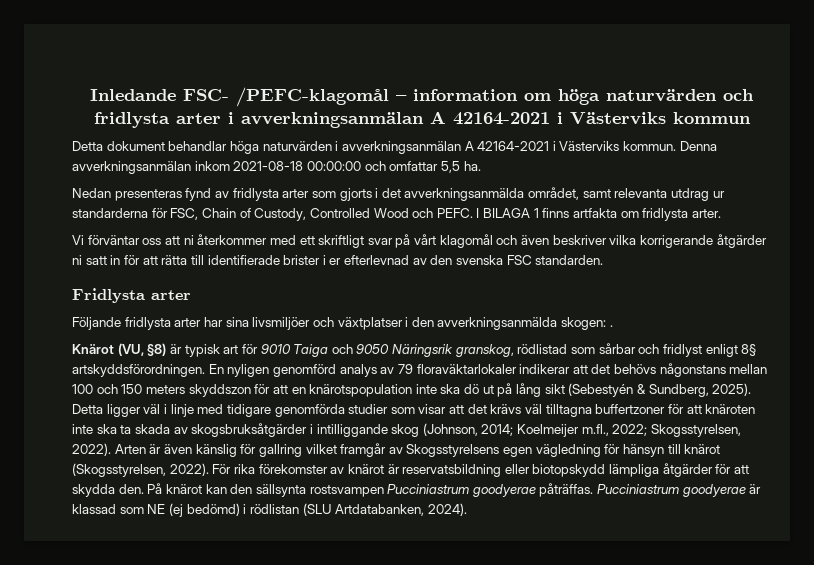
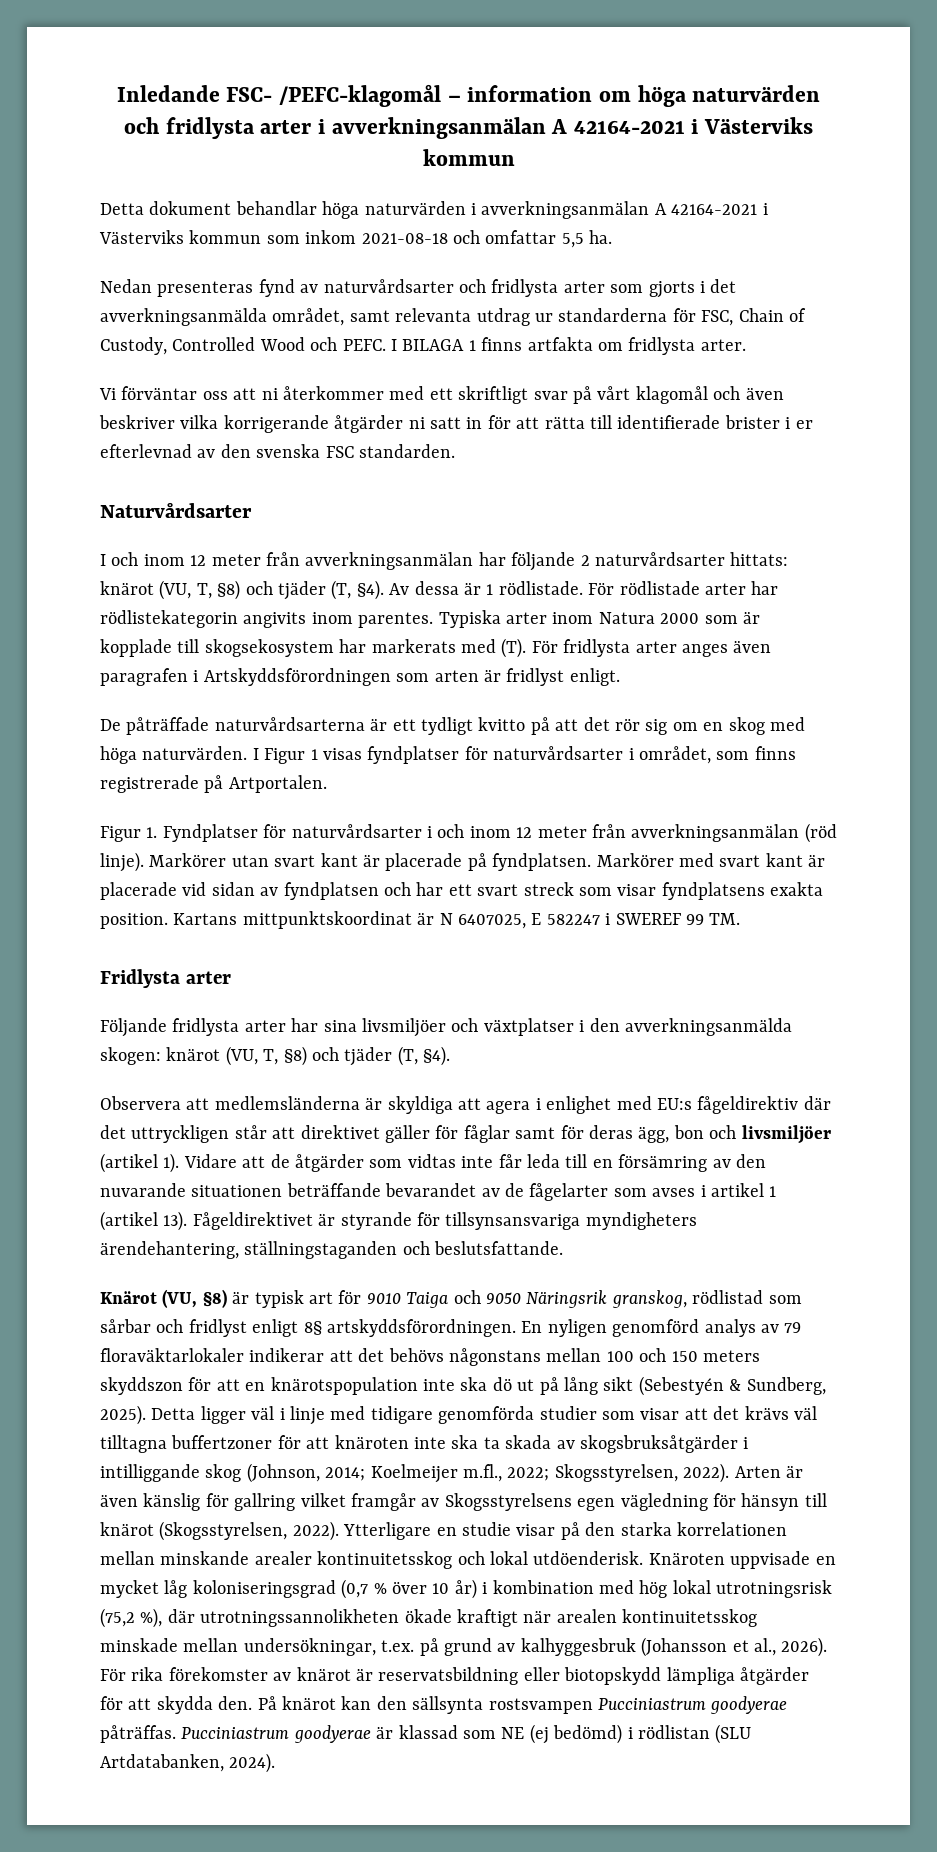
- Detta dokument behandlar höga naturvärden i avverkningsanmälan A 42164-2021 i Västerviks kommun. Denna avverkningsanmälan inkom 2021-08-18 00:00:00 och omfattar 5,5 ha.
+ Detta dokument behandlar höga naturvärden i avverkningsanmälan A 42164-2021 i Västerviks kommun som inkom 2021-08-18 och omfattar 5,5 ha.
- Nedan presenteras fynd av fridlysta arter som gjorts i det avverkningsanmälda området, samt relevanta utdrag ur standarderna för FSC, Chain of Custody, Controlled Wood och PEFC.
+ Nedan presenteras fynd av naturvårdsarter och fridlysta arter som gjorts i det avverkningsanmälda området, samt relevanta utdrag ur standarderna för FSC, Chain of Custody, Controlled Wood och PEFC.
+ Naturvårdsarter
+ I och inom 12 meter från avverkningsanmälan har följande 2 naturvårdsarter hittats: knärot (VU, T, §8) och tjäder (T, §4). Av dessa är 1 rödlistade. För rödlistade arter har rödlistekategorin angivits inom parentes. Typiska arter inom Natura 2000 som är kopplade till skogsekosystem har markerats med (T). För fridlysta arter anges även paragrafen i Artskyddsförordningen som arten är fridlyst enligt.
+ De påträffade naturvårdsarterna är ett tydligt kvitto på att det rör sig om en skog med höga naturvärden. I Figur 1 visas fyndplatser för naturvårdsarter i området, som finns registrerade på Artportalen.
+ Figur 1. Fyndplatser för naturvårdsarter i och inom 12 meter från avverkningsanmälan (röd linje). Markörer utan svart kant är placerade på fyndplatsen. Markörer med svart kant är placerade vid sidan av fyndplatsen och har ett svart streck som visar fyndplatsens exakta position. Kartans mittpunktskoordinat är N 6407025, E 582247 i SWEREF 99 TM.
- Följande fridlysta arter har sina livsmiljöer och växtplatser i den avverkningsanmälda skogen: .
+ Följande fridlysta arter har sina livsmiljöer och växtplatser i den avverkningsanmälda skogen: knärot (VU, T, §8) och tjäder (T, §4).
+ Observera att medlemsländerna är skyldiga att agera i enlighet med EU:s fågeldirektiv där det uttryckligen står att direktivet gäller för fåglar samt för deras ägg, bon och livsmiljöer (artikel 1). Vidare att de åtgärder som vidtas inte får leda till en försämring av den nuvarande situationen beträffande bevarandet av de fågelarter som avses i artikel 1 (artikel 13). Fågeldirektivet är styrande för tillsynsansvariga myndigheters ärendehantering, ställningstaganden och beslutsfattande.
+ Ytterligare en studie visar på den starka korrelationen mellan minskande arealer kontinuitetsskog och lokal utdöenderisk. Knäroten uppvisade en mycket låg koloniseringsgrad (0,7 % över 10 år) i kombination med hög lokal utrotningsrisk (75,2 %), där utrotningssannolikheten ökade kraftigt när arealen kontinuitetsskog minskade mellan undersökningar, t.ex. på grund av kalhyggesbruk (Johansson et al., 2026).

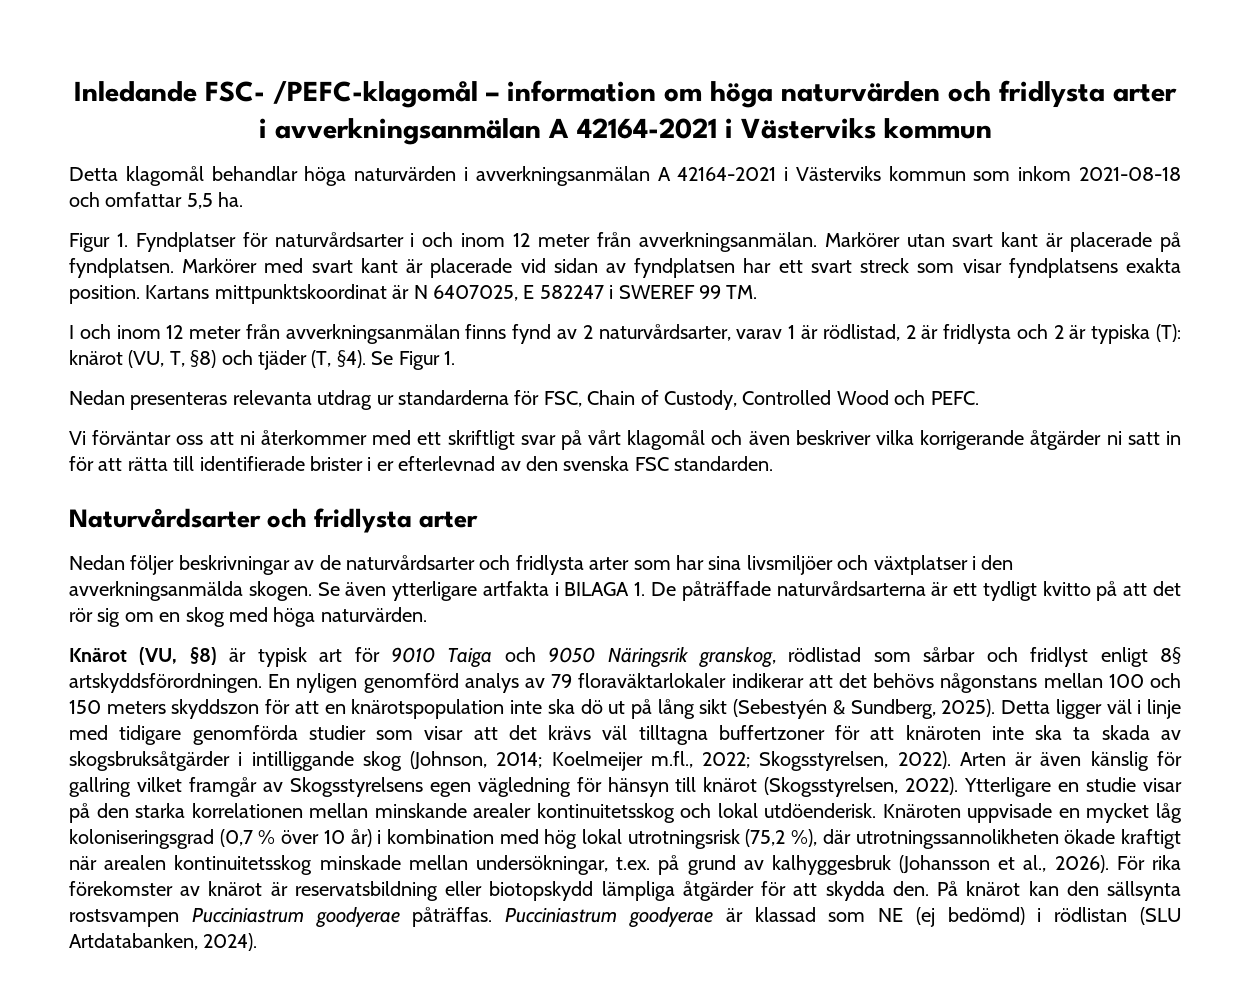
- Detta dokument behandlar höga naturvärden i avverkningsanmälan A 42164-2021 i Västerviks kommun som inkom 2021-08-18 och omfattar 5,5 ha.
+ Detta klagomål behandlar höga naturvärden i avverkningsanmälan A 42164-2021 i Västerviks kommun som inkom 2021-08-18 och omfattar 5,5 ha.
- Nedan presenteras fynd av naturvårdsarter och fridlysta arter som gjorts i det avverkningsanmälda området, samt relevanta utdrag ur standarderna för FSC, Chain of Custody, Controlled Wood och PEFC. I BILAGA 1 finns artfakta om fridlysta arter.
+ Figur 1. Fyndplatser för naturvårdsarter i och inom 12 meter från avverkningsanmälan. Markörer utan svart kant är placerade på fyndplatsen. Markörer med svart kant är placerade vid sidan av fyndplatsen har ett svart streck som visar fyndplatsens exakta position. Kartans mittpunktskoordinat är N 6407025, E 582247 i SWEREF 99 TM.
+ I och inom 12 meter från avverkningsanmälan finns fynd av 2 naturvårdsarter, varav 1 är rödlistad, 2 är fridlysta och 2 är typiska (T): knärot (VU, T, §8) och tjäder (T, §4). Se Figur 1.
+ Nedan presenteras relevanta utdrag ur standarderna för FSC, Chain of Custody, Controlled Wood och PEFC.
- Naturvårdsarter
- I och inom 12 meter från avverkningsanmälan har följande 2 naturvårdsarter hittats: knärot (VU, T, §8) och tjäder (T, §4). Av dessa är 1 rödlistade. För rödlistade arter har rödlistekategorin angivits inom parentes. Typiska arter inom Natura 2000 som är kopplade till skogsekosystem har markerats med (T). För fridlysta arter anges även paragrafen i Artskyddsförordningen som arten är fridlyst enligt.
- De påträffade naturvårdsarterna är ett tydligt kvitto på att det rör sig om en skog med höga naturvärden. I Figur 1 visas fyndplatser för naturvårdsarter i området, som finns registrerade på Artportalen.
- Figur 1. Fyndplatser för naturvårdsarter i och inom 12 meter från avverkningsanmälan (röd linje). Markörer utan svart kant är placerade på fyndplatsen. Markörer med svart kant är placerade vid sidan av fyndplatsen och har ett svart streck som visar fyndplatsens exakta position. Kartans mittpunktskoordinat är N 6407025, E 582247 i SWEREF 99 TM.
- Fridlysta arter
- Följande fridlysta arter har sina livsmiljöer och växtplatser i den avverkningsanmälda skogen: knärot (VU, T, §8) och tjäder (T, §4).
- Observera att medlemsländerna är skyldiga att agera i enlighet med EU:s fågeldirektiv där det uttryckligen står att direktivet gäller för fåglar samt för deras ägg, bon och livsmiljöer (artikel 1). Vidare att de åtgärder som vidtas inte får leda till en försämring av den nuvarande situationen beträffande bevarandet av de fågelarter som avses i artikel 1 (artikel 13). Fågeldirektivet är styrande för tillsynsansvariga myndigheters ärendehantering, ställningstaganden och beslutsfattande.
+ Naturvårdsarter och fridlysta arter
+ Nedan följer beskrivningar av de naturvårdsarter och fridlysta arter som har sina livsmiljöer och växtplatser i den avverkningsanmälda skogen. Se även ytterligare artfakta i BILAGA 1. De påträffade naturvårdsarterna är ett tydligt kvitto på att det rör sig om en skog med höga naturvärden.

